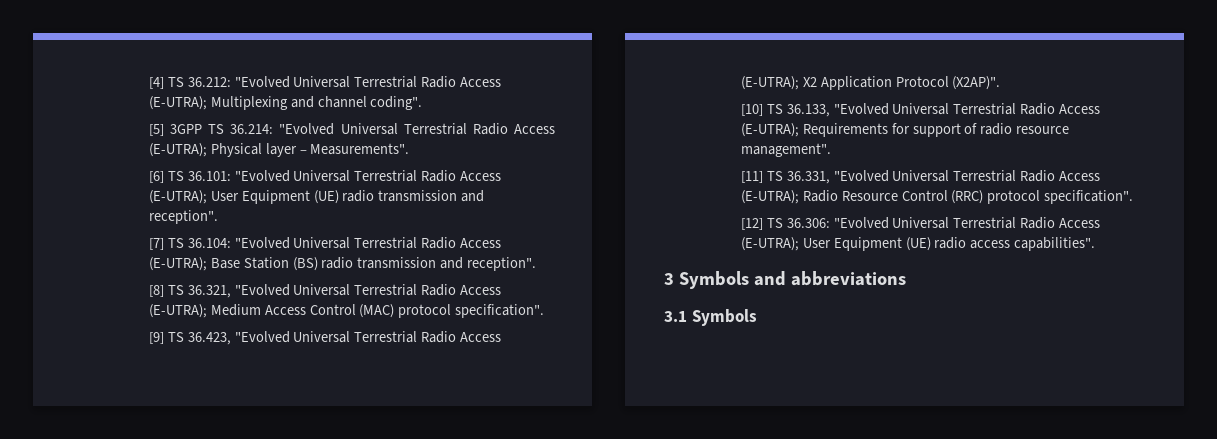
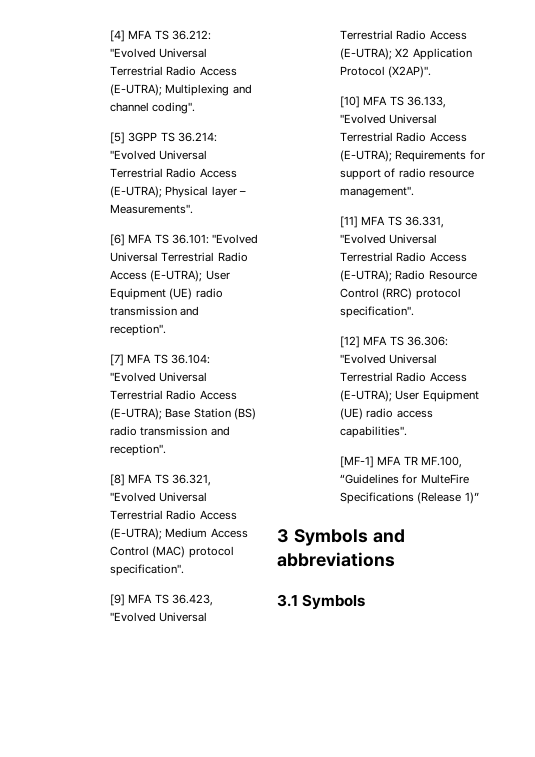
- [4] TS 36.212: "Evolved Universal Terrestrial Radio Access (E-UTRA); Multiplexing and channel coding".
+ [4] MFA TS 36.212: "Evolved Universal Terrestrial Radio Access (E-UTRA); Multiplexing and channel coding".
- [6] TS 36.101: "Evolved Universal Terrestrial Radio Access (E-UTRA); User Equipment (UE) radio transmission and reception".
+ [6] MFA TS 36.101: "Evolved Universal Terrestrial Radio Access (E-UTRA); User Equipment (UE) radio transmission and reception".
- [7] TS 36.104: "Evolved Universal Terrestrial Radio Access (E-UTRA); Base Station (BS) radio transmission and reception".
+ [7] MFA TS 36.104: "Evolved Universal Terrestrial Radio Access (E-UTRA); Base Station (BS) radio transmission and reception".
- [8] TS 36.321, "Evolved Universal Terrestrial Radio Access (E-UTRA); Medium Access Control (MAC) protocol specification".
+ [8] MFA TS 36.321, "Evolved Universal Terrestrial Radio Access (E-UTRA); Medium Access Control (MAC) protocol specification".
- [9] TS 36.423, "Evolved Universal Terrestrial Radio Access (E-UTRA); X2 Application Protocol (X2AP)".
+ [9] MFA TS 36.423, "Evolved Universal Terrestrial Radio Access (E-UTRA); X2 Application Protocol (X2AP)".
- [10] TS 36.133, "Evolved Universal Terrestrial Radio Access (E-UTRA); Requirements for support of radio resource management".
+ [10] MFA TS 36.133, "Evolved Universal Terrestrial Radio Access (E-UTRA); Requirements for support of radio resource management".
- [11] TS 36.331, "Evolved Universal Terrestrial Radio Access (E-UTRA); Radio Resource Control (RRC) protocol specification".
+ [11] MFA TS 36.331, "Evolved Universal Terrestrial Radio Access (E-UTRA); Radio Resource Control (RRC) protocol specification".
- [12] TS 36.306: "Evolved Universal Terrestrial Radio Access (E-UTRA); User Equipment (UE) radio access capabilities".
+ [12] MFA TS 36.306: "Evolved Universal Terrestrial Radio Access (E-UTRA); User Equipment (UE) radio access capabilities".
+ [MF-1] MFA TR MF.100, “Guidelines for MulteFire Specifications (Release 1)”

